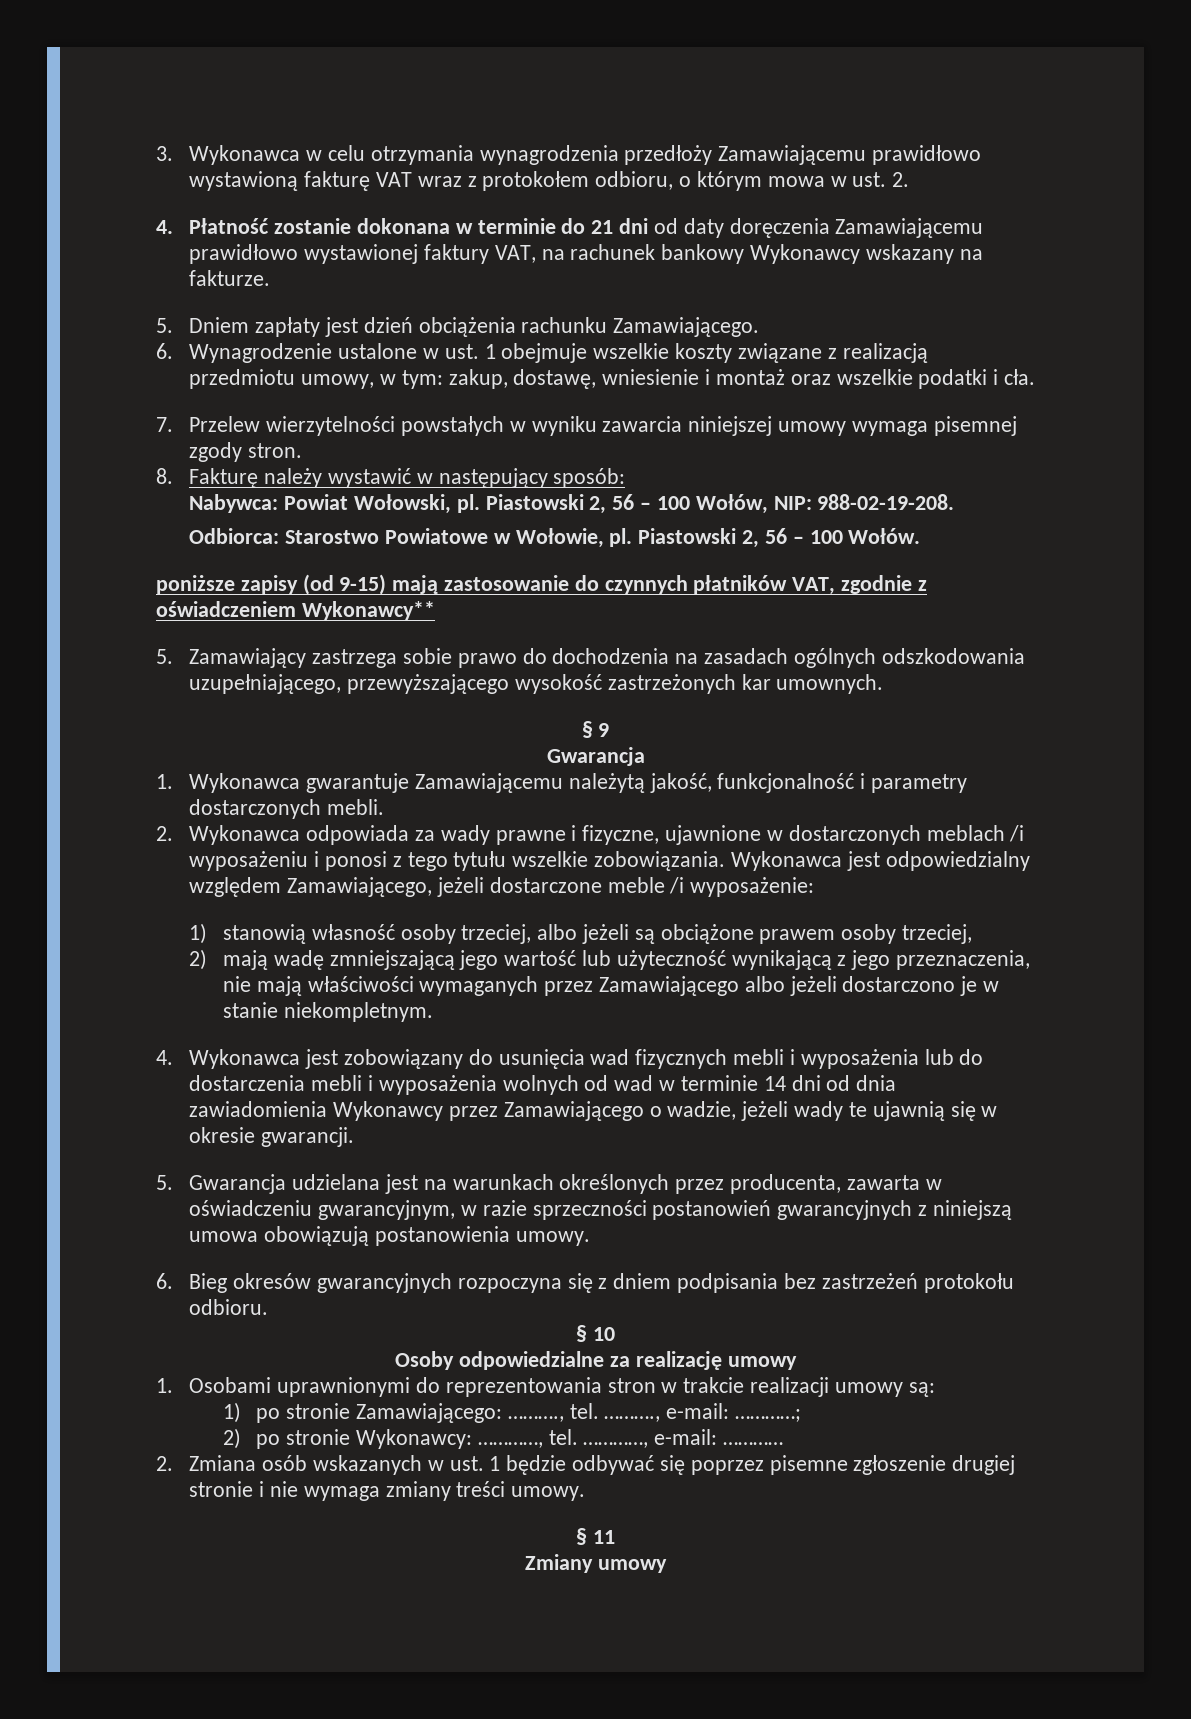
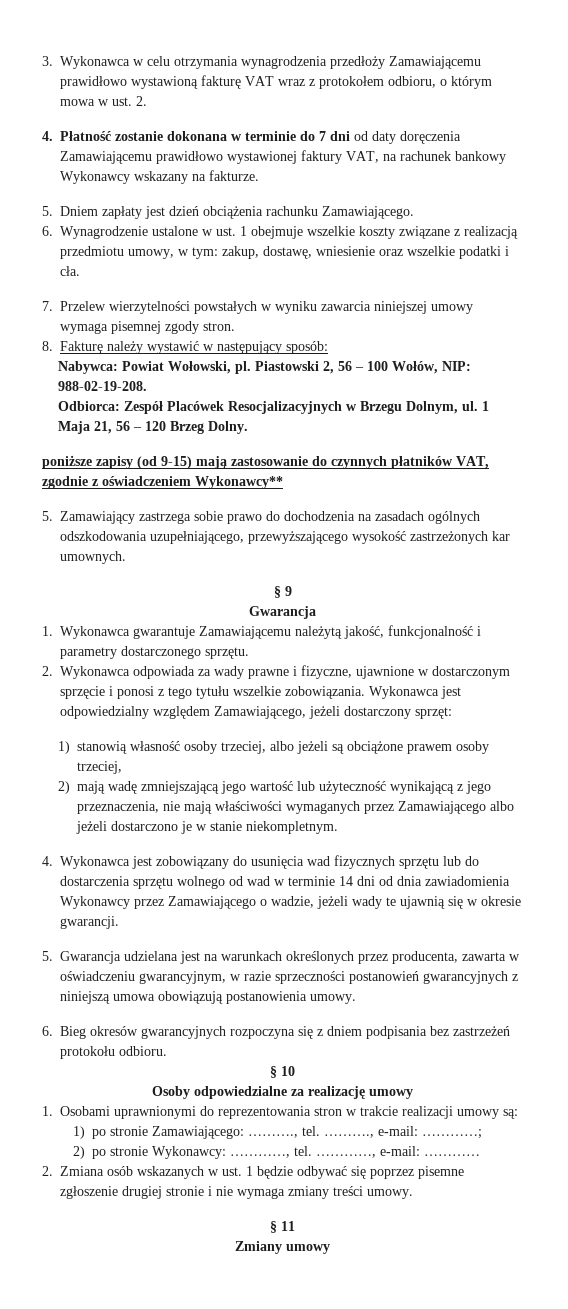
- 4. Płatność zostanie dokonana w terminie do 21 dni od daty doręczenia Zamawiającemu prawidłowo wystawionej faktury VAT, na rachunek bankowy Wykonawcy wskazany na fakturze.
+ 4. Płatność zostanie dokonana w terminie do 7 dni od daty doręczenia Zamawiającemu prawidłowo wystawionej faktury VAT, na rachunek bankowy Wykonawcy wskazany na fakturze.
- 6. Wynagrodzenie ustalone w ust. 1 obejmuje wszelkie koszty związane z realizacją przedmiotu umowy, w tym: zakup, dostawę, wniesienie i montaż oraz wszelkie podatki i cła.
+ 6. Wynagrodzenie ustalone w ust. 1 obejmuje wszelkie koszty związane z realizacją przedmiotu umowy, w tym: zakup, dostawę, wniesienie oraz wszelkie podatki i cła.
- Odbiorca: Starostwo Powiatowe w Wołowie, pl. Piastowski 2, 56 – 100 Wołów.
+ Odbiorca: Zespół Placówek Resocjalizacyjnych w Brzegu Dolnym, ul. 1 Maja 21, 56 – 120 Brzeg Dolny.
- 1. Wykonawca gwarantuje Zamawiającemu należytą jakość, funkcjonalność i parametry dostarczonych mebli.
+ 1. Wykonawca gwarantuje Zamawiającemu należytą jakość, funkcjonalność i parametry dostarczonego sprzętu.
- 2. Wykonawca odpowiada za wady prawne i fizyczne, ujawnione w dostarczonych meblach /i wyposażeniu i ponosi z tego tytułu wszelkie zobowiązania.
+ 2. Wykonawca odpowiada za wady prawne i fizyczne, ujawnione w dostarczonym sprzęcie i ponosi z tego tytułu wszelkie zobowiązania.
- Wykonawca jest odpowiedzialny względem Zamawiającego, jeżeli dostarczone meble /i wyposażenie:
+ Wykonawca jest odpowiedzialny względem Zamawiającego, jeżeli dostarczony sprzęt:
- 4. Wykonawca jest zobowiązany do usunięcia wad fizycznych mebli i wyposażenia lub do dostarczenia mebli i wyposażenia wolnych od wad w terminie 14 dni od dnia zawiadomienia Wykonawcy przez Zamawiającego o wadzie, jeżeli wady te ujawnią się w okresie gwarancji.
+ 4. Wykonawca jest zobowiązany do usunięcia wad fizycznych sprzętu lub do dostarczenia sprzętu wolnego od wad w terminie 14 dni od dnia zawiadomienia Wykonawcy przez Zamawiającego o wadzie, jeżeli wady te ujawnią się w okresie gwarancji.

